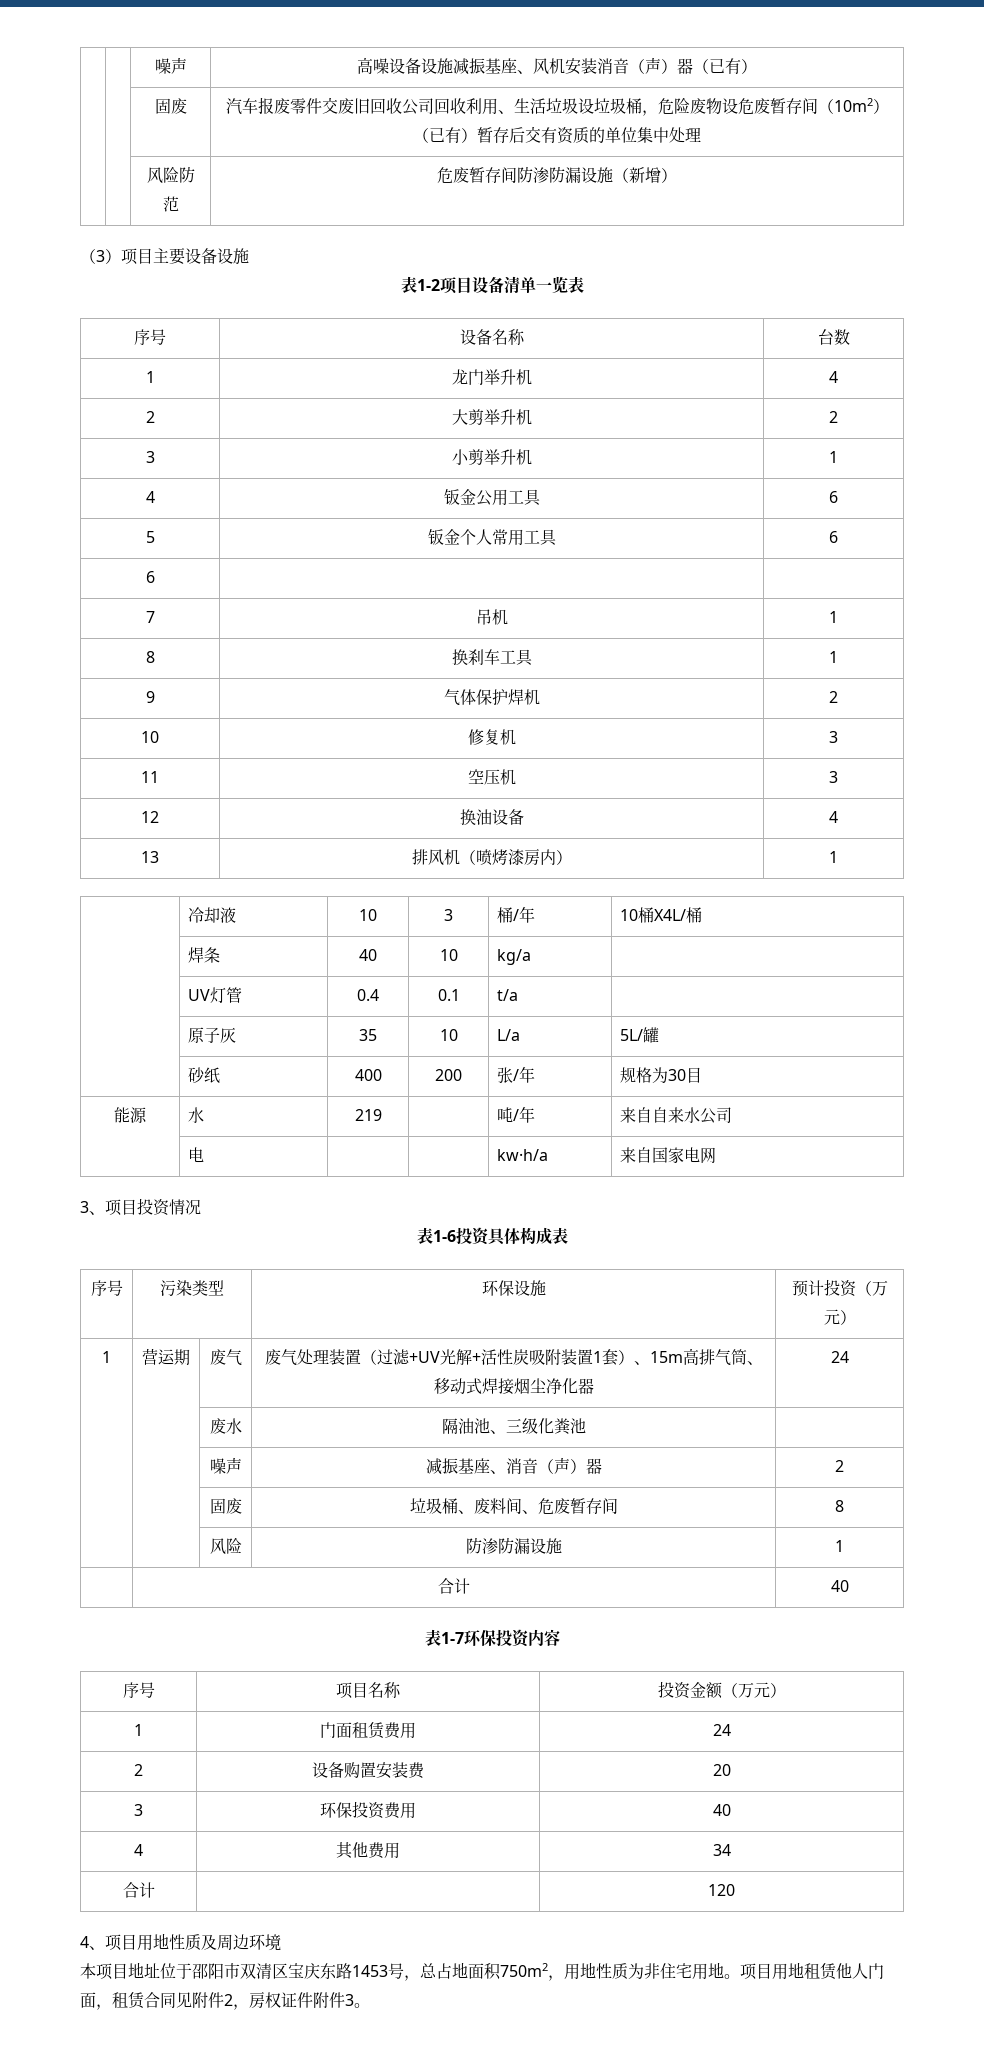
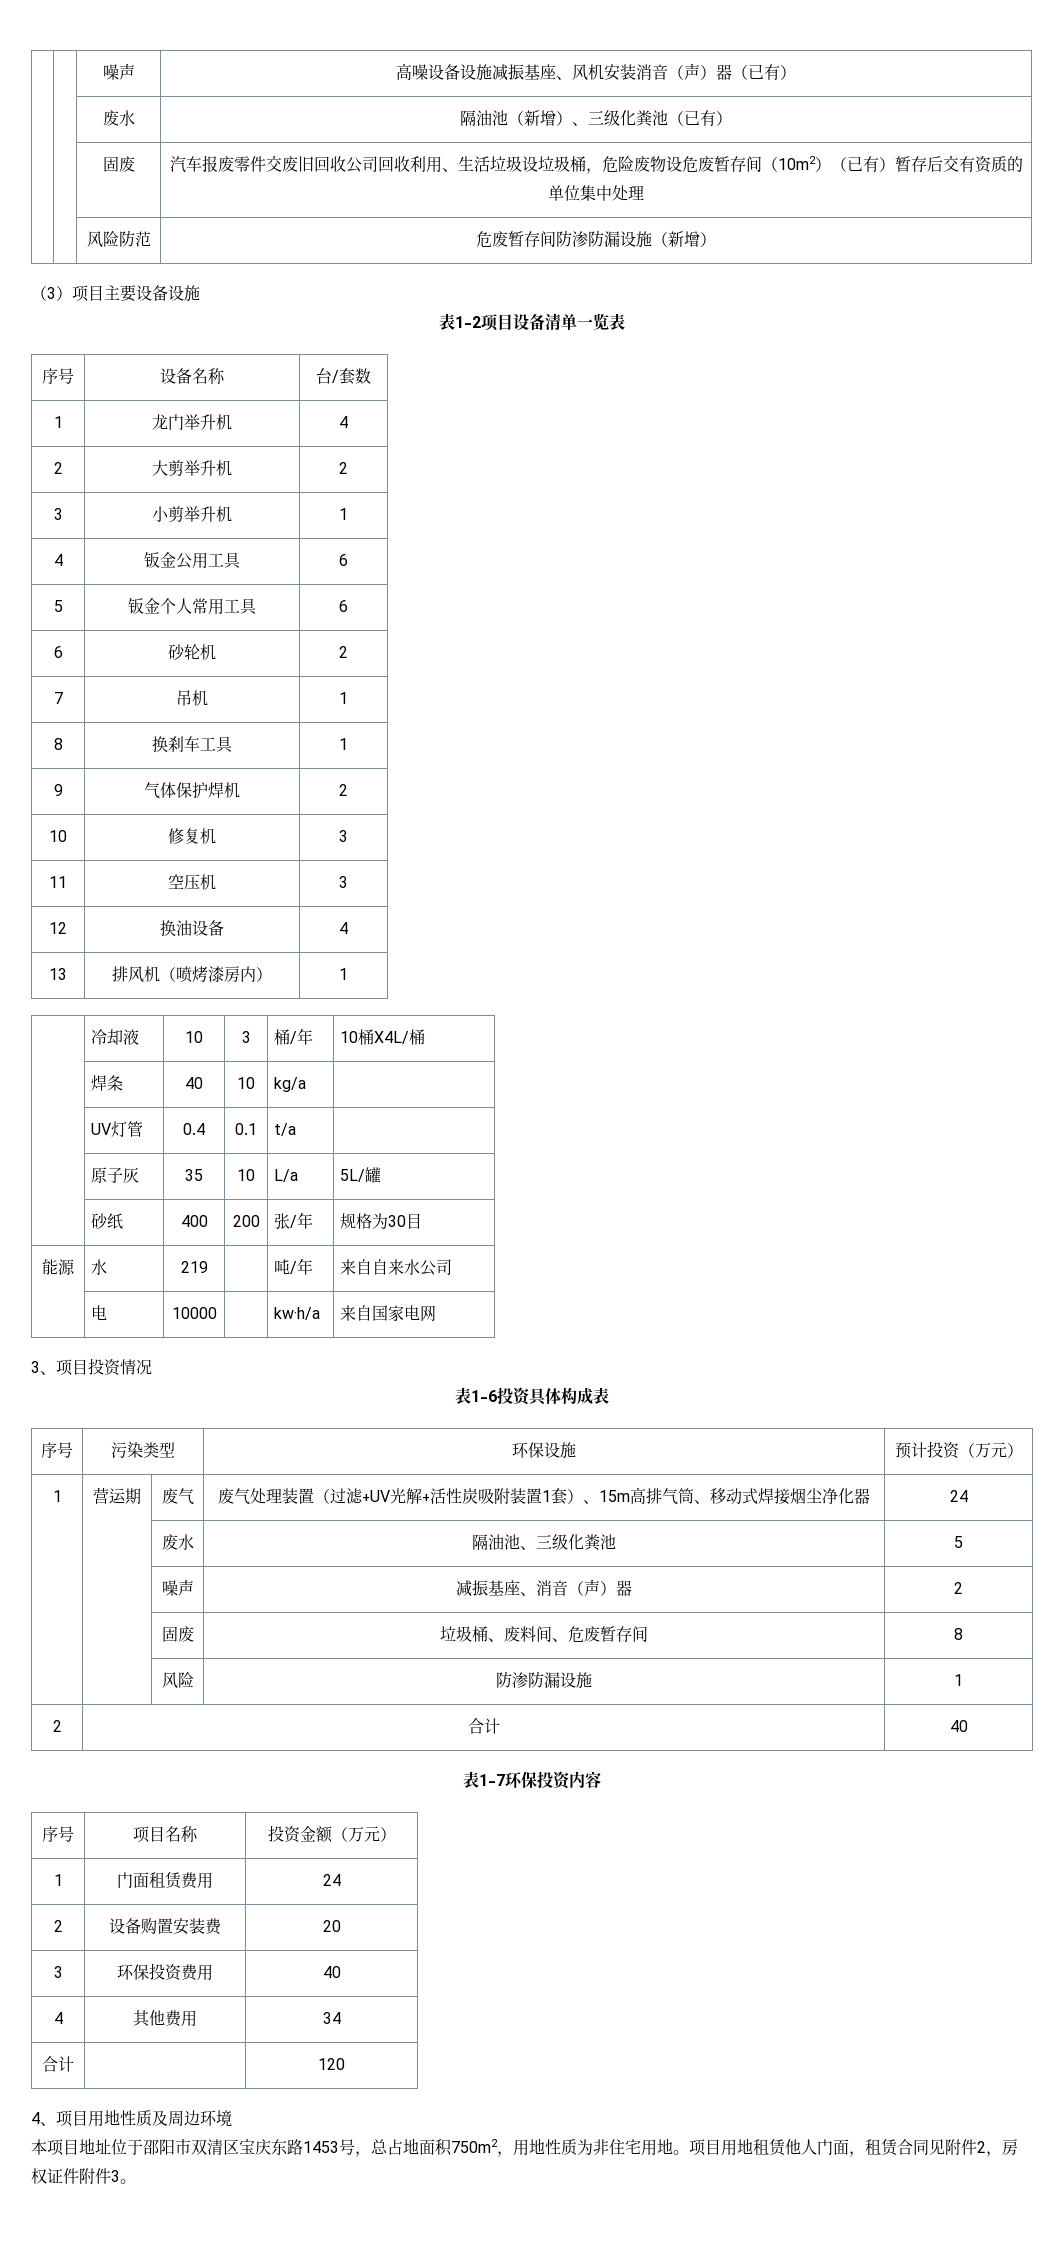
+ | | 废水 | 隔油池（新增）、三级化粪池（已有）
- 序号 | 设备名称 | 台数
+ 序号 | 设备名称 | 台/套数
- 6 | |
+ 6 | 砂轮机 | 2
- | 电 | | | kw·h/a | 来自国家电网
+ | 电 | 10000 | | kw·h/a | 来自国家电网
- | | 废水 | 隔油池、三级化粪池 |
+ | | 废水 | 隔油池、三级化粪池 | 5
- | 合计 | 40
+ 2 | 合计 | 40

